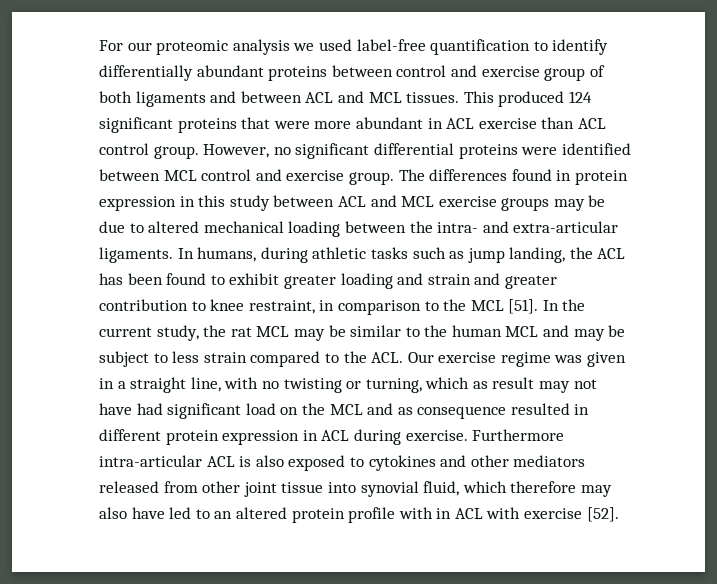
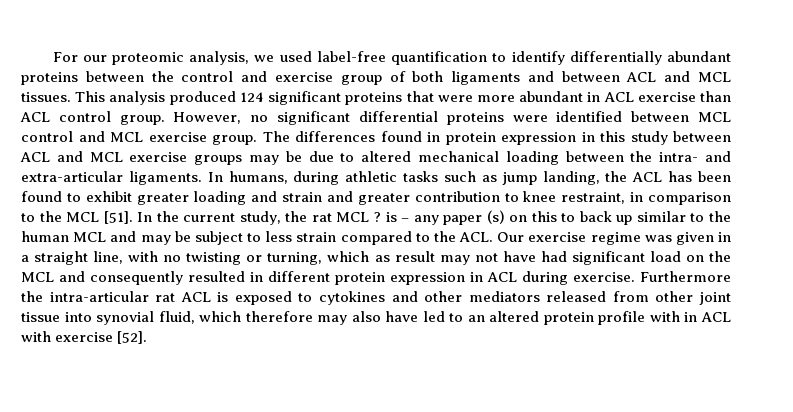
- For our proteomic analysis we used label-free quantification to identify differentially abundant proteins between control and exercise group of both ligaments and between ACL and MCL tissues.
+ For our proteomic analysis, we used label-free quantification to identify differentially abundant proteins between the control and exercise group of both ligaments and between ACL and MCL tissues.
- This produced 124 significant proteins that were more abundant in ACL exercise than ACL control group.
+ This analysis produced 124 significant proteins that were more abundant in ACL exercise than ACL control group.
- However, no significant differential proteins were identified between MCL control and exercise group.
+ However, no significant differential proteins were identified between MCL control and MCL exercise group.
- In the current study, the rat MCL may be similar to the human MCL and may be subject to less strain compared to the ACL. Our exercise regime was given in a straight line, with no twisting or turning, which as result may not have had significant load on the MCL and as consequence resulted in different protein expression in ACL during exercise.
+ In the current study, the rat MCL ? is – any paper (s) on this to back up similar to the human MCL and may be subject to less strain compared to the ACL. Our exercise regime was given in a straight line, with no twisting or turning, which as result may not have had significant load on the MCL and consequently resulted in different protein expression in ACL during exercise.
- Furthermore intra-articular ACL is also exposed to cytokines and other mediators released from other joint tissue into synovial fluid, which therefore may also have led to an altered protein profile with in ACL with exercise [52].
+ Furthermore the intra-articular rat ACL is exposed to cytokines and other mediators released from other joint tissue into synovial fluid, which therefore may also have led to an altered protein profile with in ACL with exercise [52].

